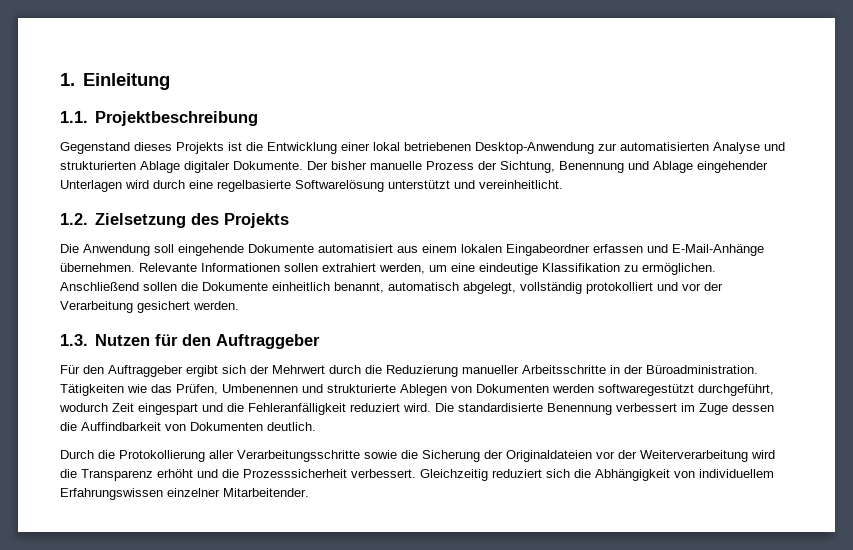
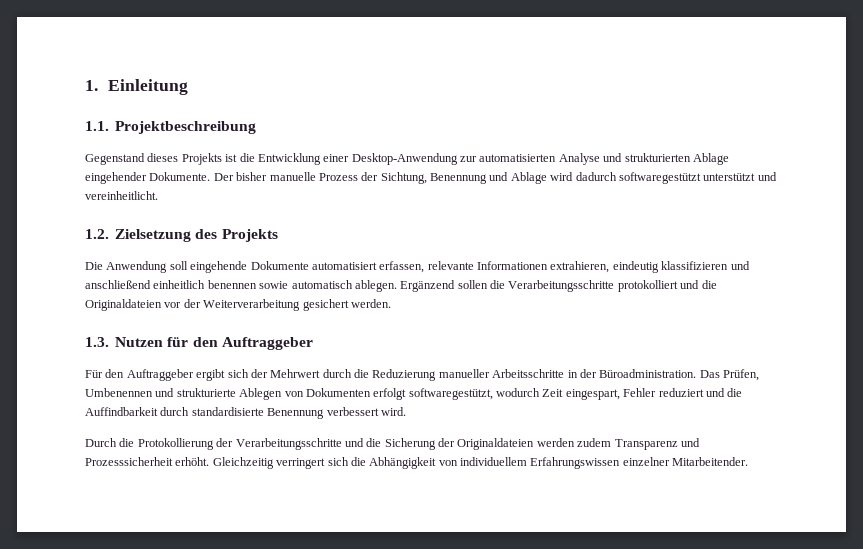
- Gegenstand dieses Projekts ist die Entwicklung einer lokal betriebenen Desktop-Anwendung zur automatisierten Analyse und strukturierten Ablage digitaler Dokumente.
+ Gegenstand dieses Projekts ist die Entwicklung einer Desktop-Anwendung zur automatisierten Analyse und strukturierten Ablage eingehender Dokumente.
- Der bisher manuelle Prozess der Sichtung, Benennung und Ablage eingehender Unterlagen wird durch eine regelbasierte Softwarelösung unterstützt und vereinheitlicht.
+ Der bisher manuelle Prozess der Sichtung, Benennung und Ablage wird dadurch softwaregestützt unterstützt und vereinheitlicht.
- Die Anwendung soll eingehende Dokumente automatisiert aus einem lokalen Eingabeordner erfassen und E-Mail-Anhänge übernehmen. Relevante Informationen sollen extrahiert werden, um eine eindeutige Klassifikation zu ermöglichen. Anschließend sollen die Dokumente einheitlich benannt, automatisch abgelegt, vollständig protokolliert und vor der Verarbeitung gesichert werden.
+ Die Anwendung soll eingehende Dokumente automatisiert erfassen, relevante Informationen extrahieren, eindeutig klassifizieren und anschließend einheitlich benennen sowie automatisch ablegen. Ergänzend sollen die Verarbeitungsschritte protokolliert und die Originaldateien vor der Weiterverarbeitung gesichert werden.
- Tätigkeiten wie das Prüfen, Umbenennen und strukturierte Ablegen von Dokumenten werden softwaregestützt durchgeführt, wodurch Zeit eingespart und die Fehleranfälligkeit reduziert wird. Die standardisierte Benennung verbessert im Zuge dessen die Auffindbarkeit von Dokumenten deutlich.
+ Das Prüfen, Umbenennen und strukturierte Ablegen von Dokumenten erfolgt softwaregestützt, wodurch Zeit eingespart, Fehler reduziert und die Auffindbarkeit durch standardisierte Benennung verbessert wird.
- Durch die Protokollierung aller Verarbeitungsschritte sowie die Sicherung der Originaldateien vor der Weiterverarbeitung wird die Transparenz erhöht und die Prozesssicherheit verbessert. Gleichzeitig reduziert sich die Abhängigkeit von individuellem Erfahrungswissen einzelner Mitarbeitender.
+ Durch die Protokollierung der Verarbeitungsschritte und die Sicherung der Originaldateien werden zudem Transparenz und Prozesssicherheit erhöht. Gleichzeitig verringert sich die Abhängigkeit von individuellem Erfahrungswissen einzelner Mitarbeitender.

